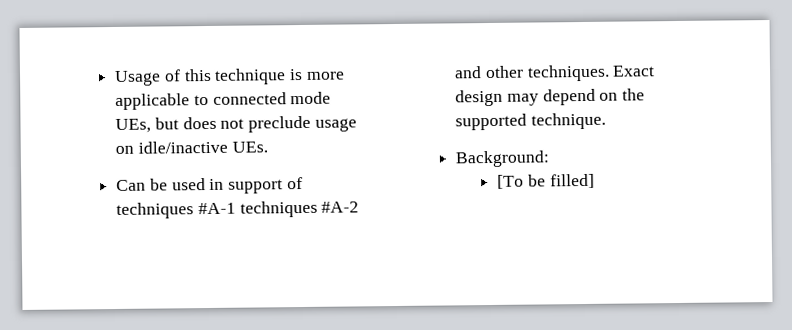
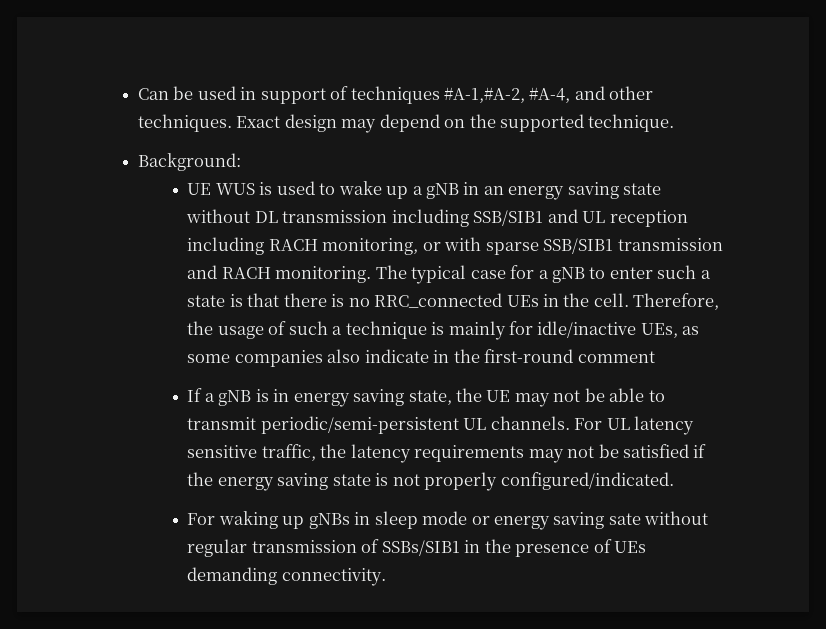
- Usage of this technique is more applicable to connected mode UEs, but does not preclude usage on idle/inactive UEs.
- Can be used in support of techniques #A-1 techniques #A-2 and other techniques.
+ Can be used in support of techniques #A-1,#A-2, #A-4, and other techniques.
- [To be filled]
+ UE WUS is used to wake up a gNB in an energy saving state without DL transmission including SSB/SIB1 and UL reception including RACH monitoring, or with sparse SSB/SIB1 transmission and RACH monitoring. The typical case for a gNB to enter such a state is that there is no RRC_connected UEs in the cell. Therefore, the usage of such a technique is mainly for idle/inactive UEs, as some companies also indicate in the first-round comment
+ If a gNB is in energy saving state, the UE may not be able to transmit periodic/semi-persistent UL channels. For UL latency sensitive traffic, the latency requirements may not be satisfied if the energy saving state is not properly configured/indicated.
+ For waking up gNBs in sleep mode or energy saving sate without regular transmission of SSBs/SIB1 in the presence of UEs demanding connectivity.

